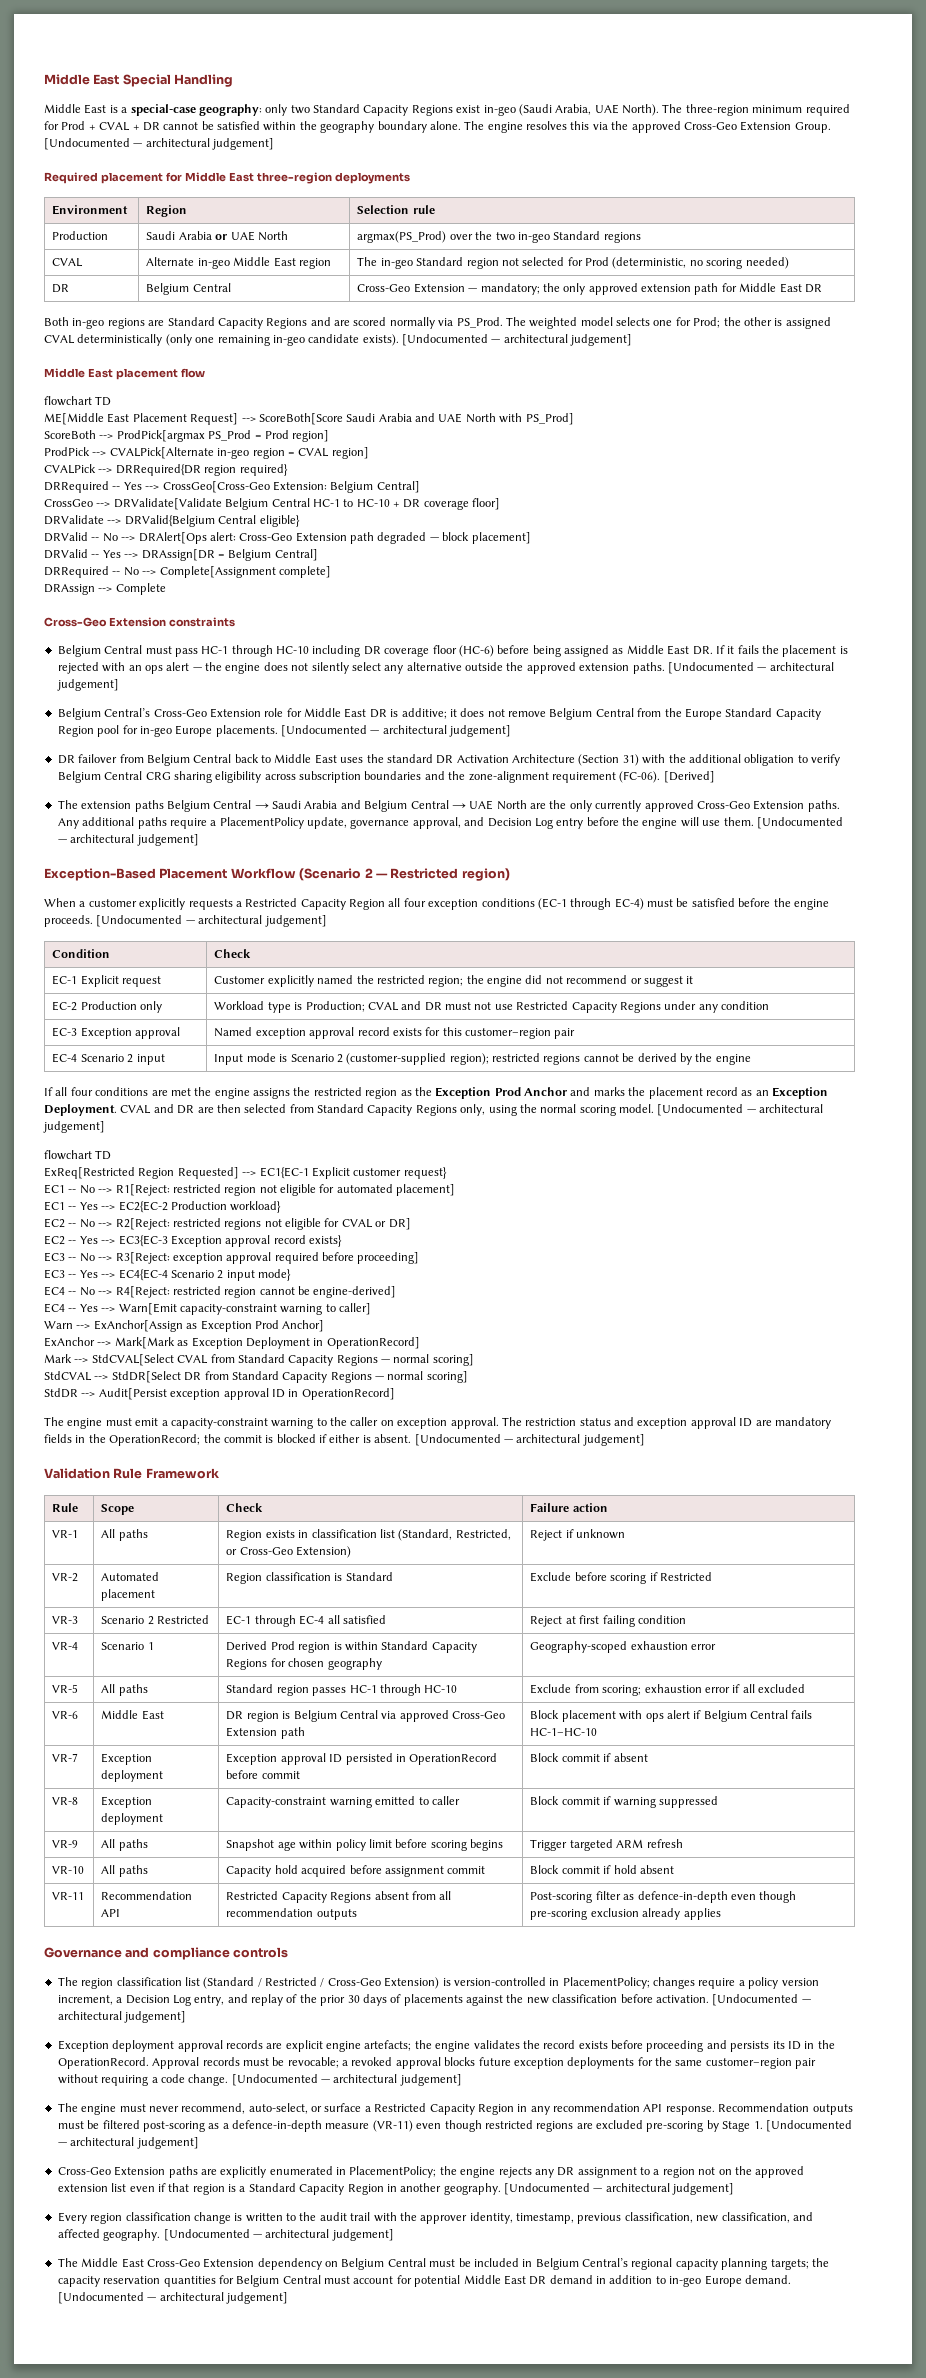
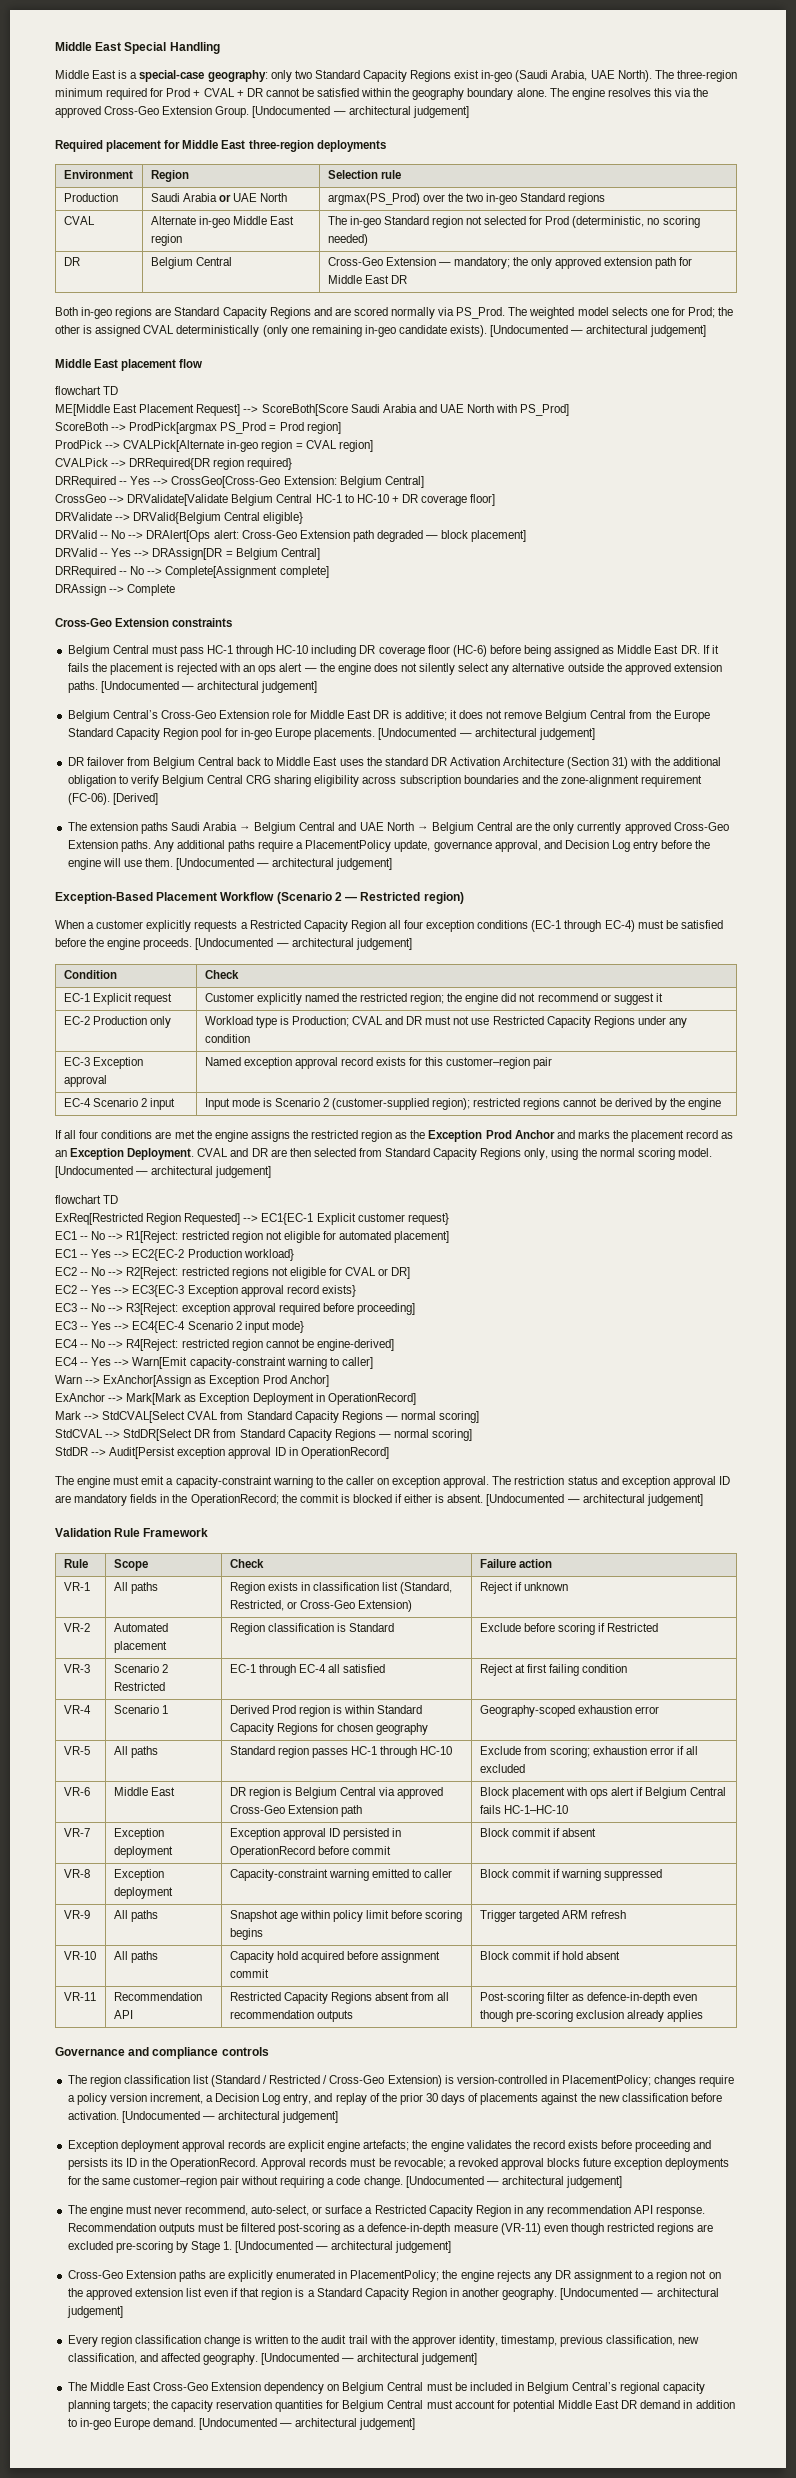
- The extension paths Belgium Central → Saudi Arabia and Belgium Central → UAE North are the only currently approved Cross-Geo Extension paths.
+ The extension paths Saudi Arabia → Belgium Central and UAE North → Belgium Central are the only currently approved Cross-Geo Extension paths.

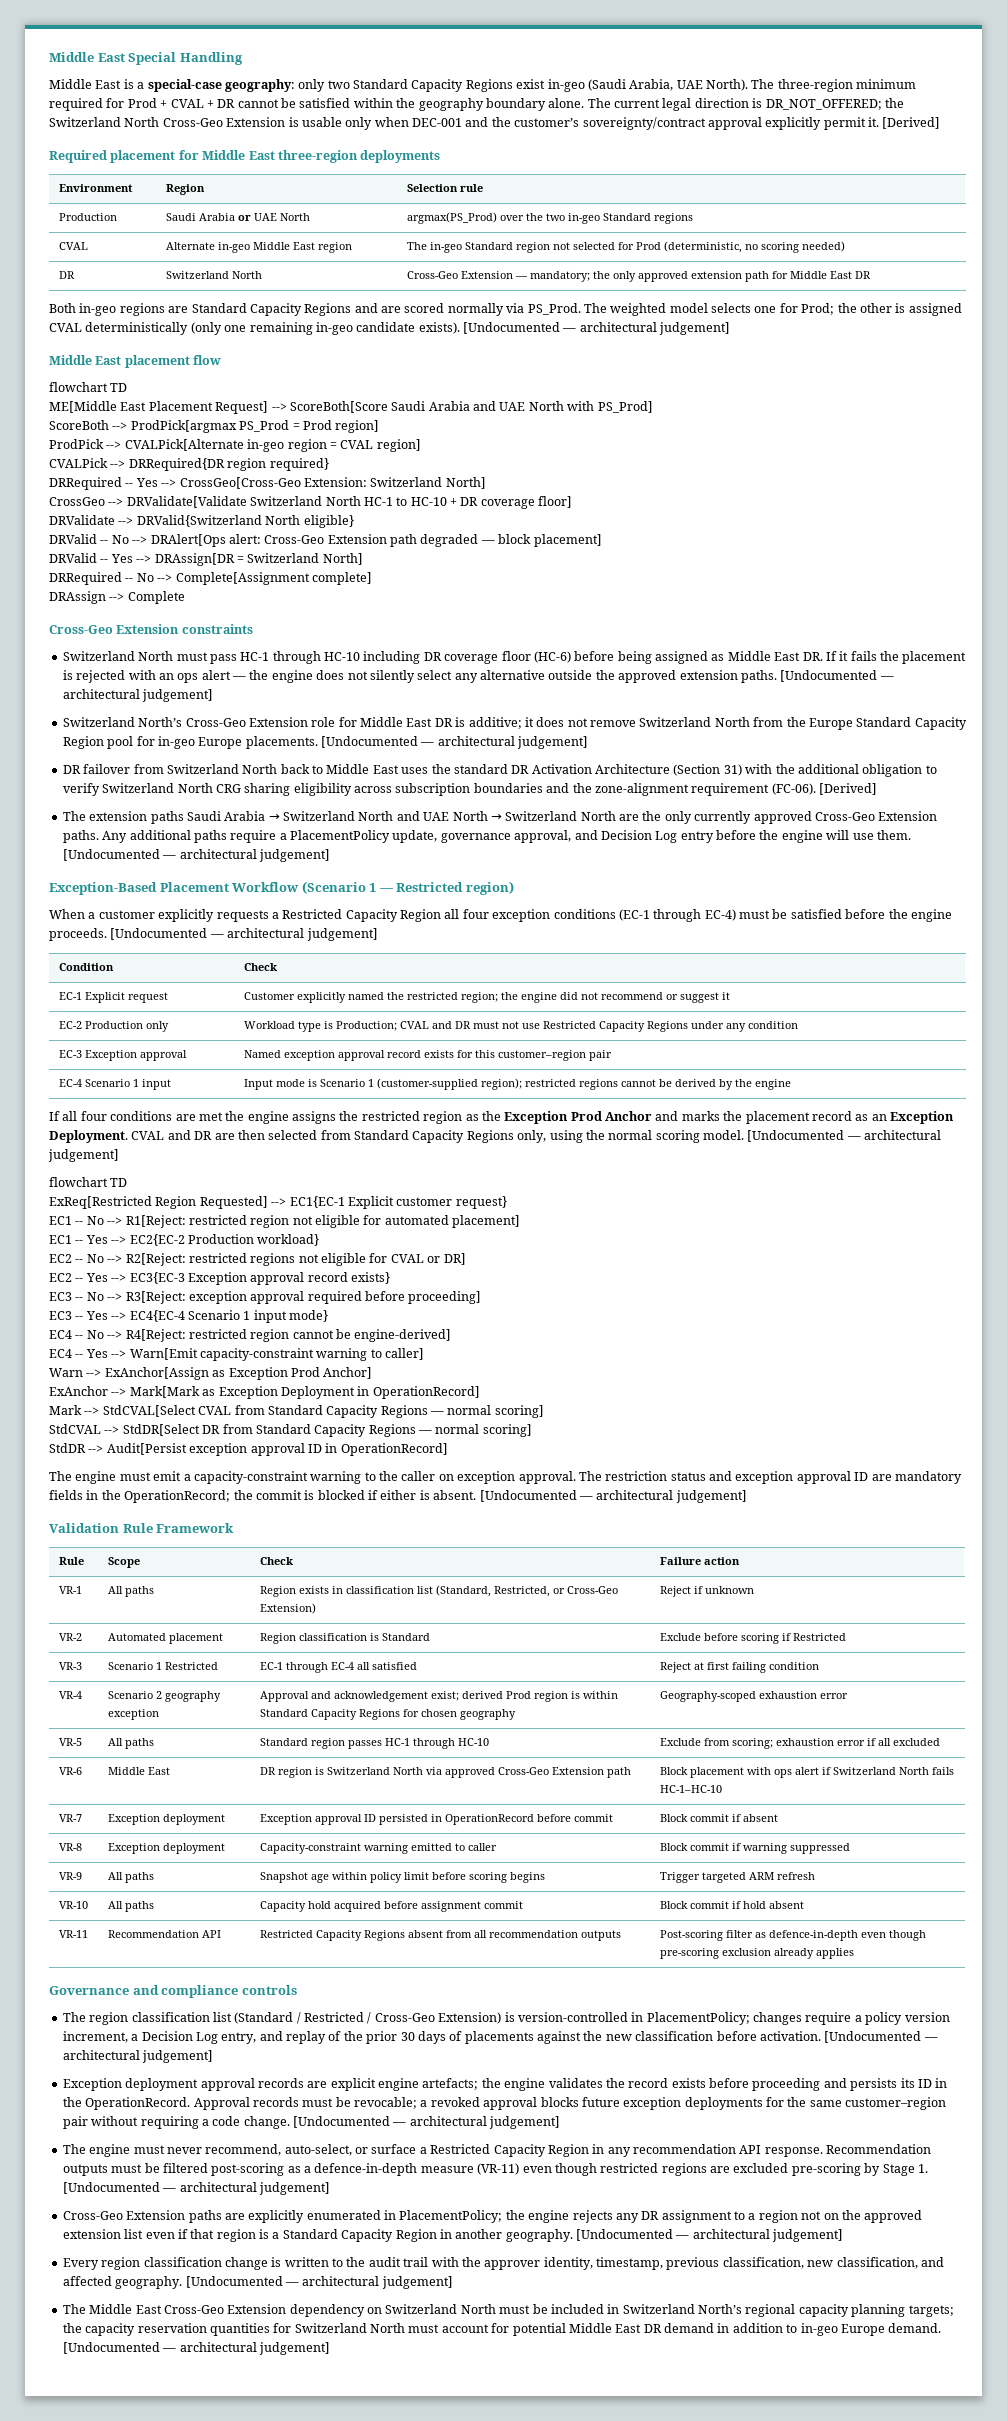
- The engine resolves this via the approved Cross-Geo Extension Group. [Undocumented — architectural judgement]
+ The current legal direction is DR_NOT_OFFERED; the Switzerland North Cross-Geo Extension is usable only when DEC-001 and the customer’s sovereignty/contract approval explicitly permit it. [Derived]
- DR | Belgium Central | Cross-Geo Extension — mandatory; the only approved extension path for Middle East DR
+ DR | Switzerland North | Cross-Geo Extension — mandatory; the only approved extension path for Middle East DR
- DRRequired -- Yes --> CrossGeo[Cross-Geo Extension: Belgium Central]
+ DRRequired -- Yes --> CrossGeo[Cross-Geo Extension: Switzerland North]
- CrossGeo --> DRValidate[Validate Belgium Central HC-1 to HC-10 + DR coverage floor]
+ CrossGeo --> DRValidate[Validate Switzerland North HC-1 to HC-10 + DR coverage floor]
- DRValidate --> DRValid{Belgium Central eligible}
+ DRValidate --> DRValid{Switzerland North eligible}
- DRValid -- Yes --> DRAssign[DR = Belgium Central]
+ DRValid -- Yes --> DRAssign[DR = Switzerland North]
- Belgium Central must pass HC-1 through HC-10 including DR coverage floor (HC-6) before being assigned as Middle East DR. If it fails the placement is rejected with an ops alert — the engine does not silently select any alternative outside the approved extension paths.
+ Switzerland North must pass HC-1 through HC-10 including DR coverage floor (HC-6) before being assigned as Middle East DR. If it fails the placement is rejected with an ops alert — the engine does not silently select any alternative outside the approved extension paths.
- Belgium Central’s Cross-Geo Extension role for Middle East DR is additive; it does not remove Belgium Central from the Europe Standard Capacity Region pool for in-geo Europe placements.
+ Switzerland North’s Cross-Geo Extension role for Middle East DR is additive; it does not remove Switzerland North from the Europe Standard Capacity Region pool for in-geo Europe placements.
- DR failover from Belgium Central back to Middle East uses the standard DR Activation Architecture (Section 31) with the additional obligation to verify Belgium Central CRG sharing eligibility across subscription boundaries and the zone-alignment requirement (FC-06).
+ DR failover from Switzerland North back to Middle East uses the standard DR Activation Architecture (Section 31) with the additional obligation to verify Switzerland North CRG sharing eligibility across subscription boundaries and the zone-alignment requirement (FC-06).
- The extension paths Saudi Arabia → Belgium Central and UAE North → Belgium Central are the only currently approved Cross-Geo Extension paths.
+ The extension paths Saudi Arabia → Switzerland North and UAE North → Switzerland North are the only currently approved Cross-Geo Extension paths.
- Exception-Based Placement Workflow (Scenario 2 — Restricted region)
+ Exception-Based Placement Workflow (Scenario 1 — Restricted region)
- EC-4 Scenario 2 input | Input mode is Scenario 2 (customer-supplied region); restricted regions cannot be derived by the engine
+ EC-4 Scenario 1 input | Input mode is Scenario 1 (customer-supplied region); restricted regions cannot be derived by the engine
- EC3 -- Yes --> EC4{EC-4 Scenario 2 input mode}
+ EC3 -- Yes --> EC4{EC-4 Scenario 1 input mode}
- VR-3 | Scenario 2 Restricted | EC-1 through EC-4 all satisfied | Reject at first failing condition
+ VR-3 | Scenario 1 Restricted | EC-1 through EC-4 all satisfied | Reject at first failing condition
- VR-4 | Scenario 1 | Derived Prod region is within Standard Capacity Regions for chosen geography | Geography-scoped exhaustion error
+ VR-4 | Scenario 2 geography exception | Approval and acknowledgement exist; derived Prod region is within Standard Capacity Regions for chosen geography | Geography-scoped exhaustion error
- VR-6 | Middle East | DR region is Belgium Central via approved Cross-Geo Extension path | Block placement with ops alert if Belgium Central fails HC-1–HC-10
+ VR-6 | Middle East | DR region is Switzerland North via approved Cross-Geo Extension path | Block placement with ops alert if Switzerland North fails HC-1–HC-10
- The Middle East Cross-Geo Extension dependency on Belgium Central must be included in Belgium Central’s regional capacity planning targets; the capacity reservation quantities for Belgium Central must account for potential Middle East DR demand in addition to in-geo Europe demand.
+ The Middle East Cross-Geo Extension dependency on Switzerland North must be included in Switzerland North’s regional capacity planning targets; the capacity reservation quantities for Switzerland North must account for potential Middle East DR demand in addition to in-geo Europe demand.

